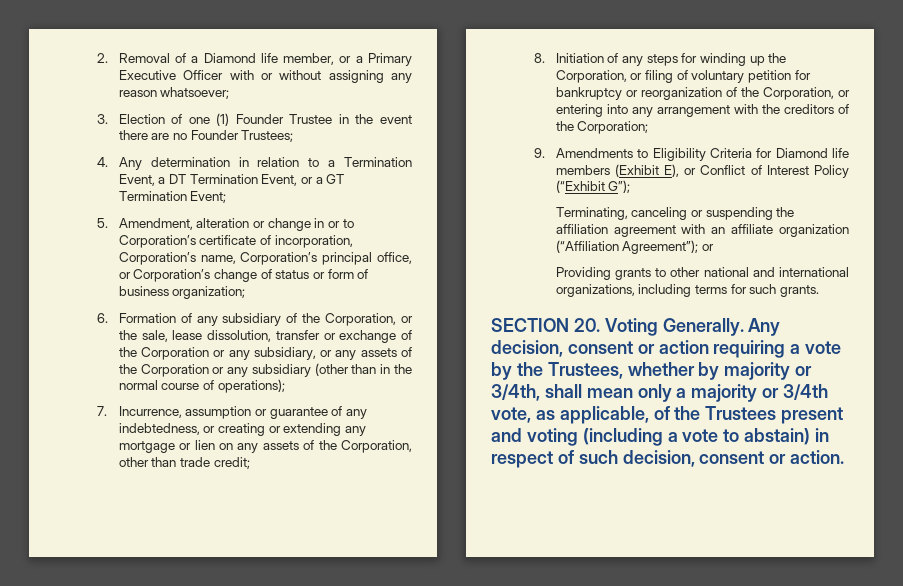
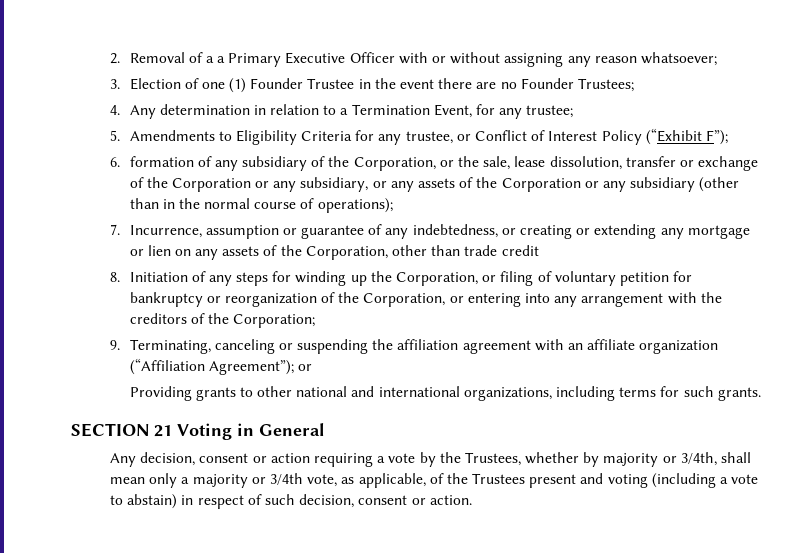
- 2. Removal of a Diamond life member, or a Primary Executive Officer with or without assigning any reason whatsoever;
+ 2. Removal of a a Primary Executive Officer with or without assigning any reason whatsoever;
- 4. Any determination in relation to a Termination Event, a DT Termination Event, or a GT Termination Event;
- 5. Amendment, alteration or change in or to Corporation’s certificate of incorporation, Corporation’s name, Corporation’s principal office, or Corporation’s change of status or form of business organization;
+ 4. Any determination in relation to a Termination Event, for any trustee;
+ 5. Amendments to Eligibility Criteria for any trustee, or Conflict of Interest Policy (“Exhibit F”);
- 6. Formation of any subsidiary of the Corporation, or the sale, lease dissolution, transfer or exchange of the Corporation or any subsidiary, or any assets of the Corporation or any subsidiary (other than in the normal course of operations);
+ 6. formation of any subsidiary of the Corporation, or the sale, lease dissolution, transfer or exchange of the Corporation or any subsidiary, or any assets of the Corporation or any subsidiary (other than in the normal course of operations);
- 7. Incurrence, assumption or guarantee of any indebtedness, or creating or extending any mortgage or lien on any assets of the Corporation, other than trade credit;
+ 7. Incurrence, assumption or guarantee of any indebtedness, or creating or extending any mortgage or lien on any assets of the Corporation, other than trade credit
- 9. Amendments to Eligibility Criteria for Diamond life members (Exhibit E), or Conflict of Interest Policy (“Exhibit G”);
- Terminating, canceling or suspending the affiliation agreement with an affiliate organization (“Affiliation Agreement”); or
+ 9. Terminating, canceling or suspending the affiliation agreement with an affiliate organization (“Affiliation Agreement”); or
- SECTION 20. Voting Generally. Any decision, consent or action requiring a vote by the Trustees, whether by majority or 3/4th, shall mean only a majority or 3/4th vote, as applicable, of the Trustees present and voting (including a vote to abstain) in respect of such decision, consent or action.
+ SECTION 21 Voting in General
+ Any decision, consent or action requiring a vote by the Trustees, whether by majority or 3/4th, shall mean only a majority or 3/4th vote, as applicable, of the Trustees present and voting (including a vote to abstain) in respect of such decision, consent or action.

